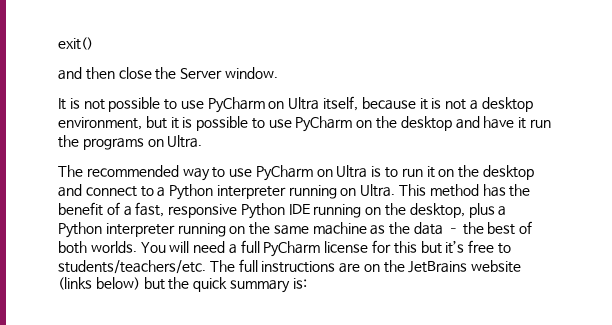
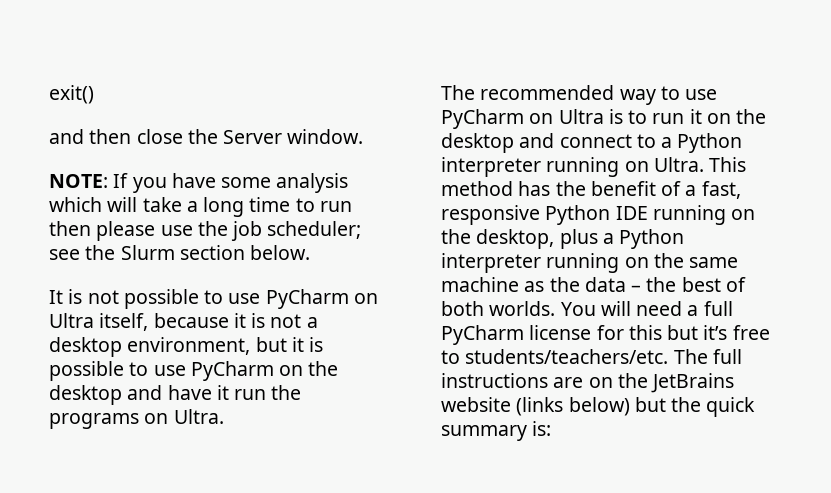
+ NOTE: If you have some analysis which will take a long time to run then please use the job scheduler; see the Slurm section below.

